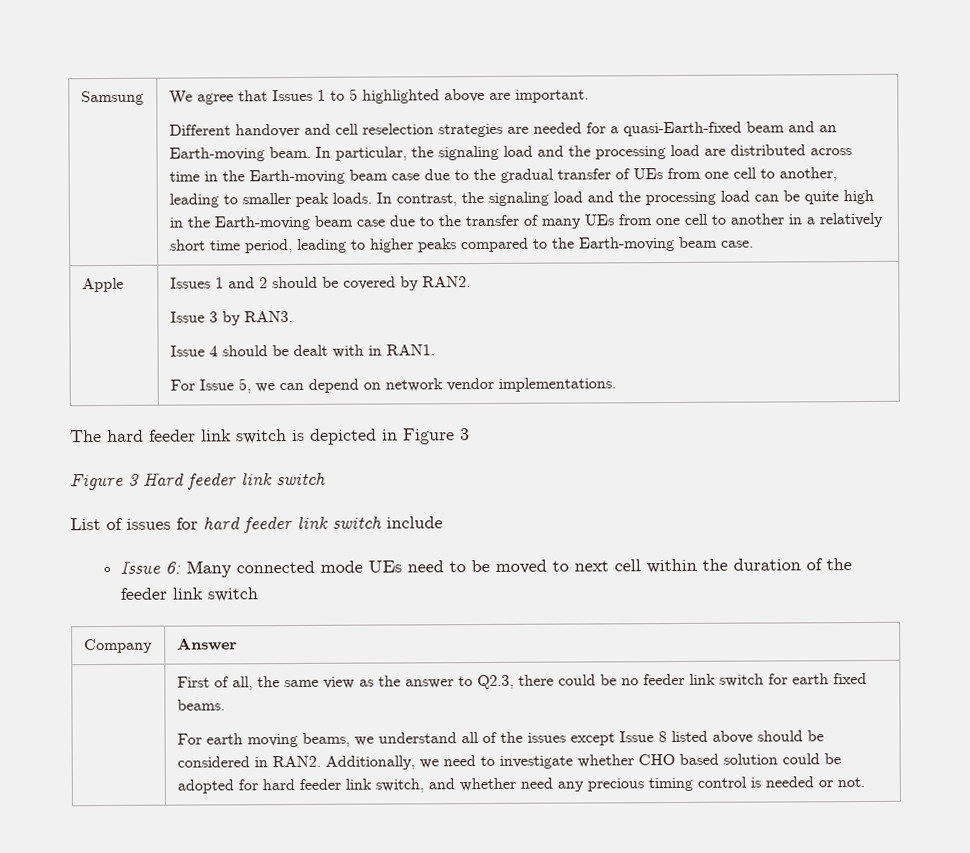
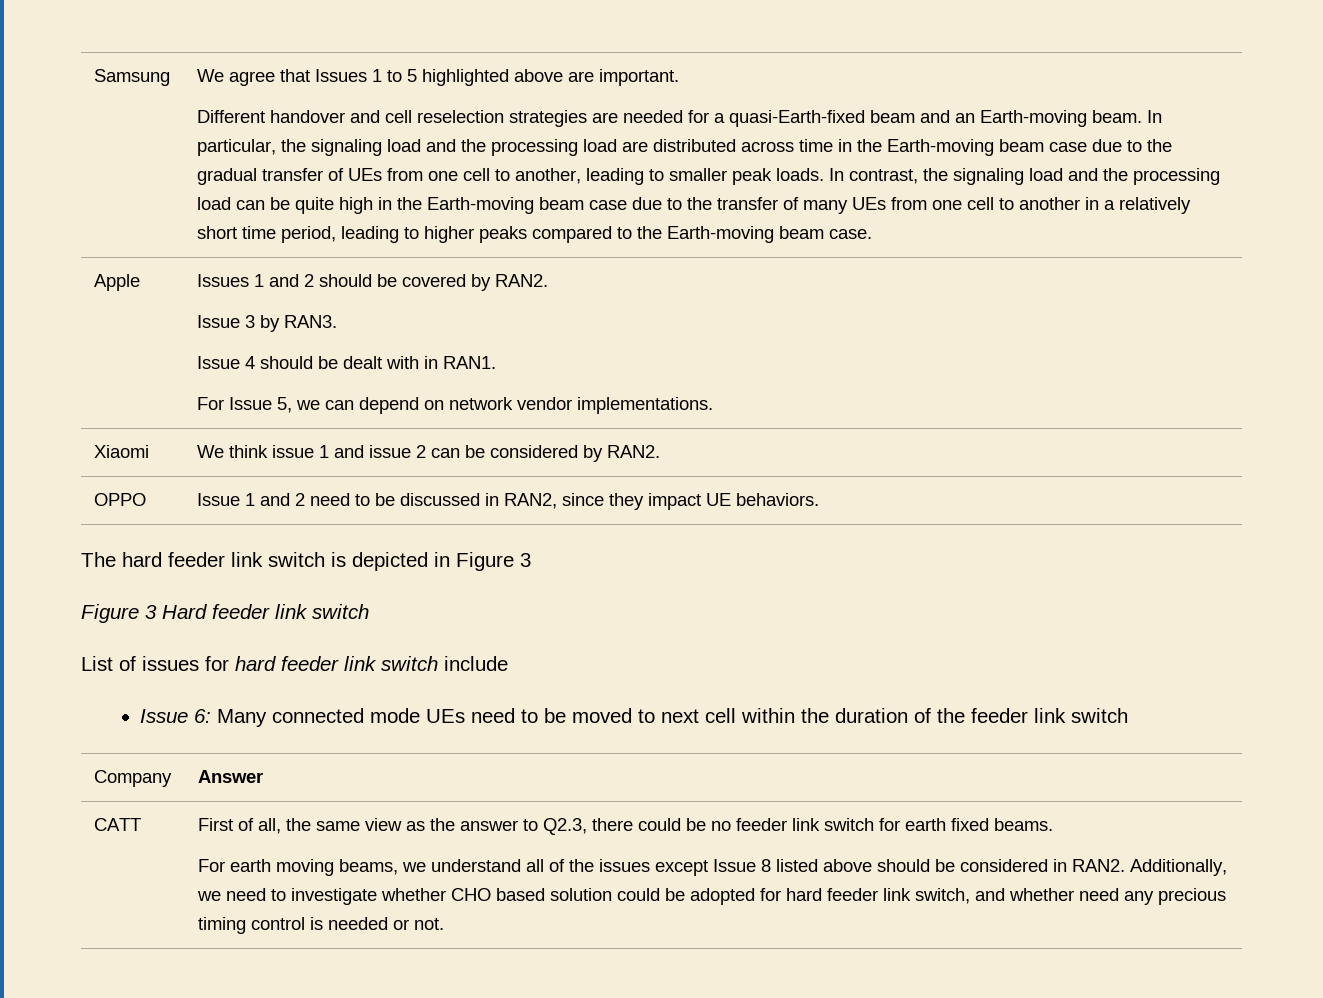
+ Xiaomi | We think issue 1 and issue 2 can be considered by RAN2.
+ OPPO | Issue 1 and 2 need to be discussed in RAN2, since they impact UE behaviors.
+ CATT

